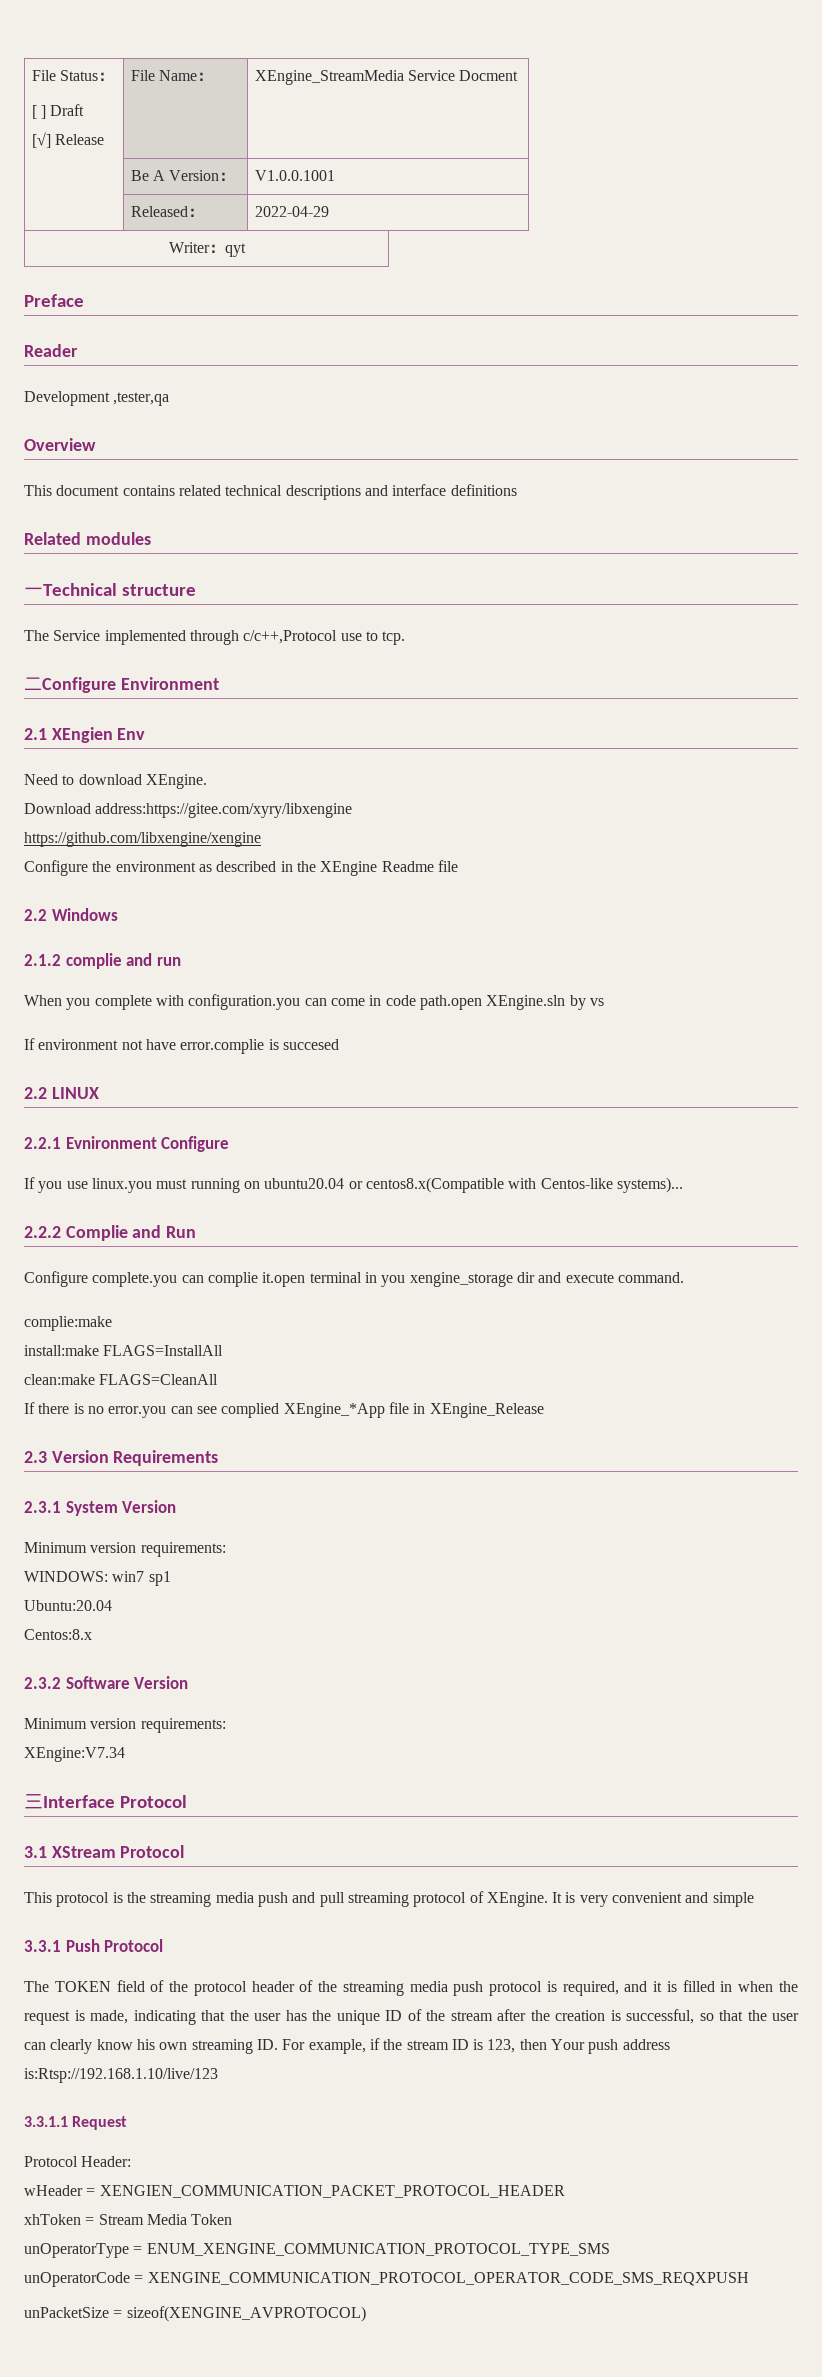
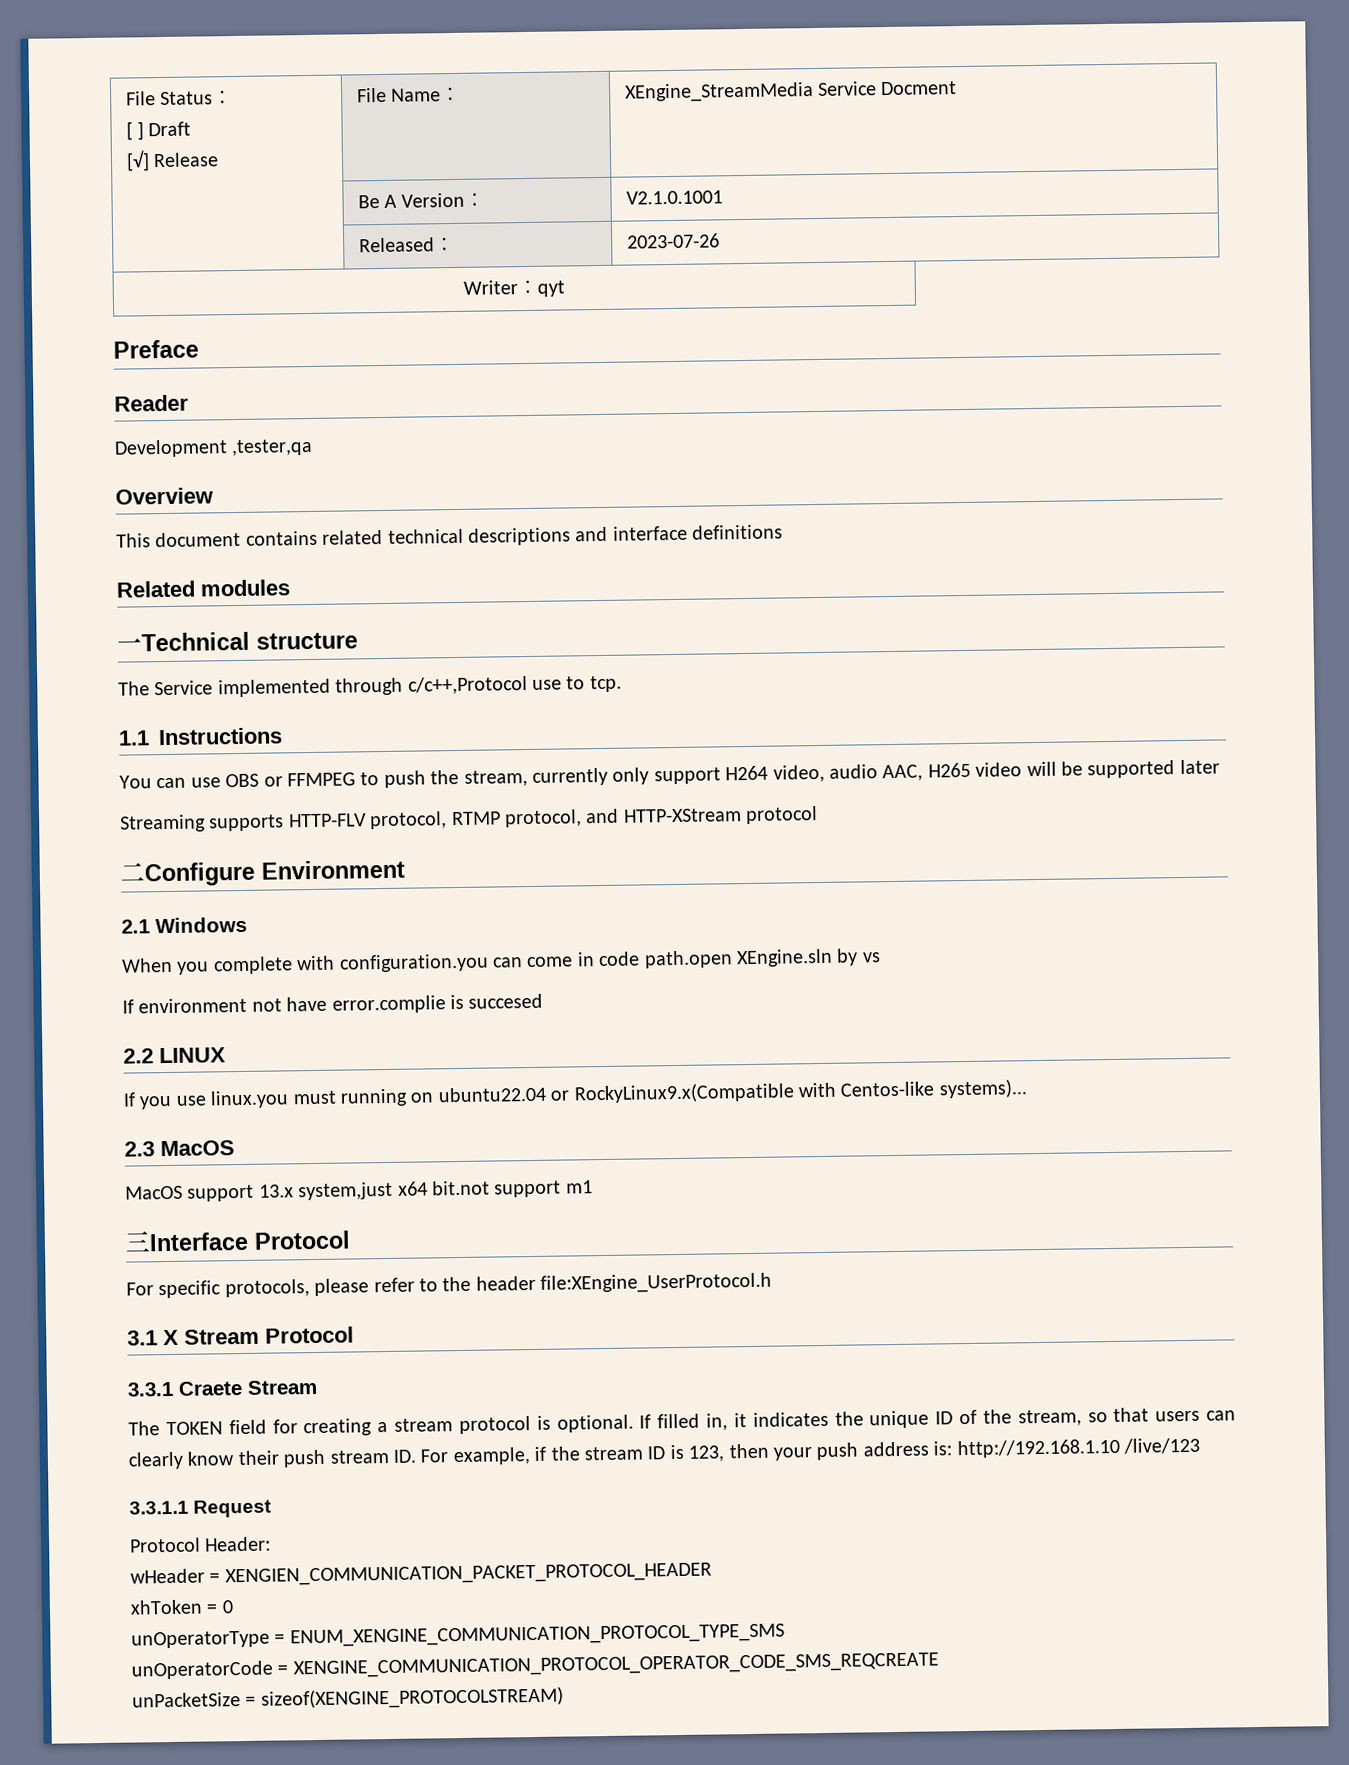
- | Be A Version： | V1.0.0.1001
+ | Be A Version： | V2.1.0.1001
- | Released： | 2022-04-29
+ | Released： | 2023-07-26
+ 1.1 Instructions
+ You can use OBS or FFMPEG to push the stream, currently only support H264 video, audio AAC, H265 video will be supported later
+ Streaming supports HTTP-FLV protocol, RTMP protocol, and HTTP-XStream protocol
  二Configure Environment
- 2.1 XEngien Env
- Need to download XEngine.
- Download address:https://gitee.com/xyry/libxengine
- https://github.com/libxengine/xengine
- Configure the environment as described in the XEngine Readme file
- 2.2 Windows
- 2.1.2 complie and run
+ 2.1 Windows
- 2.2.1 Evnironment Configure
- If you use linux.you must running on ubuntu20.04 or centos8.x(Compatible with Centos-like systems)...
+ If you use linux.you must running on ubuntu22.04 or RockyLinux9.x(Compatible with Centos-like systems)...
- 2.2.2 Complie and Run
- Configure complete.you can complie it.open terminal in you xengine_storage dir and execute command.
- complie:make
- install:make FLAGS=InstallAll
- clean:make FLAGS=CleanAll
- If there is no error.you can see complied XEngine_*App file in XEngine_Release
- 2.3 Version Requirements
- 2.3.1 System Version
- Minimum version requirements:
- WINDOWS: win7 sp1
- Ubuntu:20.04
- Centos:8.x
- 2.3.2 Software Version
- Minimum version requirements:
- XEngine:V7.34
+ 2.3 MacOS
+ MacOS support 13.x system,just x64 bit.not support m1
  三Interface Protocol
+ For specific protocols, please refer to the header file:XEngine_UserProtocol.h
- 3.1 XStream Protocol
- This protocol is the streaming media push and pull streaming protocol of XEngine. It is very convenient and simple
+ 3.1 X Stream Protocol
- 3.3.1 Push Protocol
+ 3.3.1 Craete Stream
- The TOKEN field of the protocol header of the streaming media push protocol is required, and it is filled in when the request is made, indicating that the user has the unique ID of the stream after the creation is successful, so that the user can clearly know his own streaming ID. For example, if the stream ID is 123, then Your push address is:Rtsp://192.168.1.10/live/123
+ The TOKEN field for creating a stream protocol is optional. If filled in, it indicates the unique ID of the stream, so that users can clearly know their push stream ID. For example, if the stream ID is 123, then your push address is: http://192.168.1.10 /live/123
- xhToken = Stream Media Token
+ xhToken = 0
- unOperatorCode = XENGINE_COMMUNICATION_PROTOCOL_OPERATOR_CODE_SMS_REQXPUSH
+ unOperatorCode = XENGINE_COMMUNICATION_PROTOCOL_OPERATOR_CODE_SMS_REQCREATE
- unPacketSize = sizeof(XENGINE_AVPROTOCOL)
+ unPacketSize = sizeof(XENGINE_PROTOCOLSTREAM)

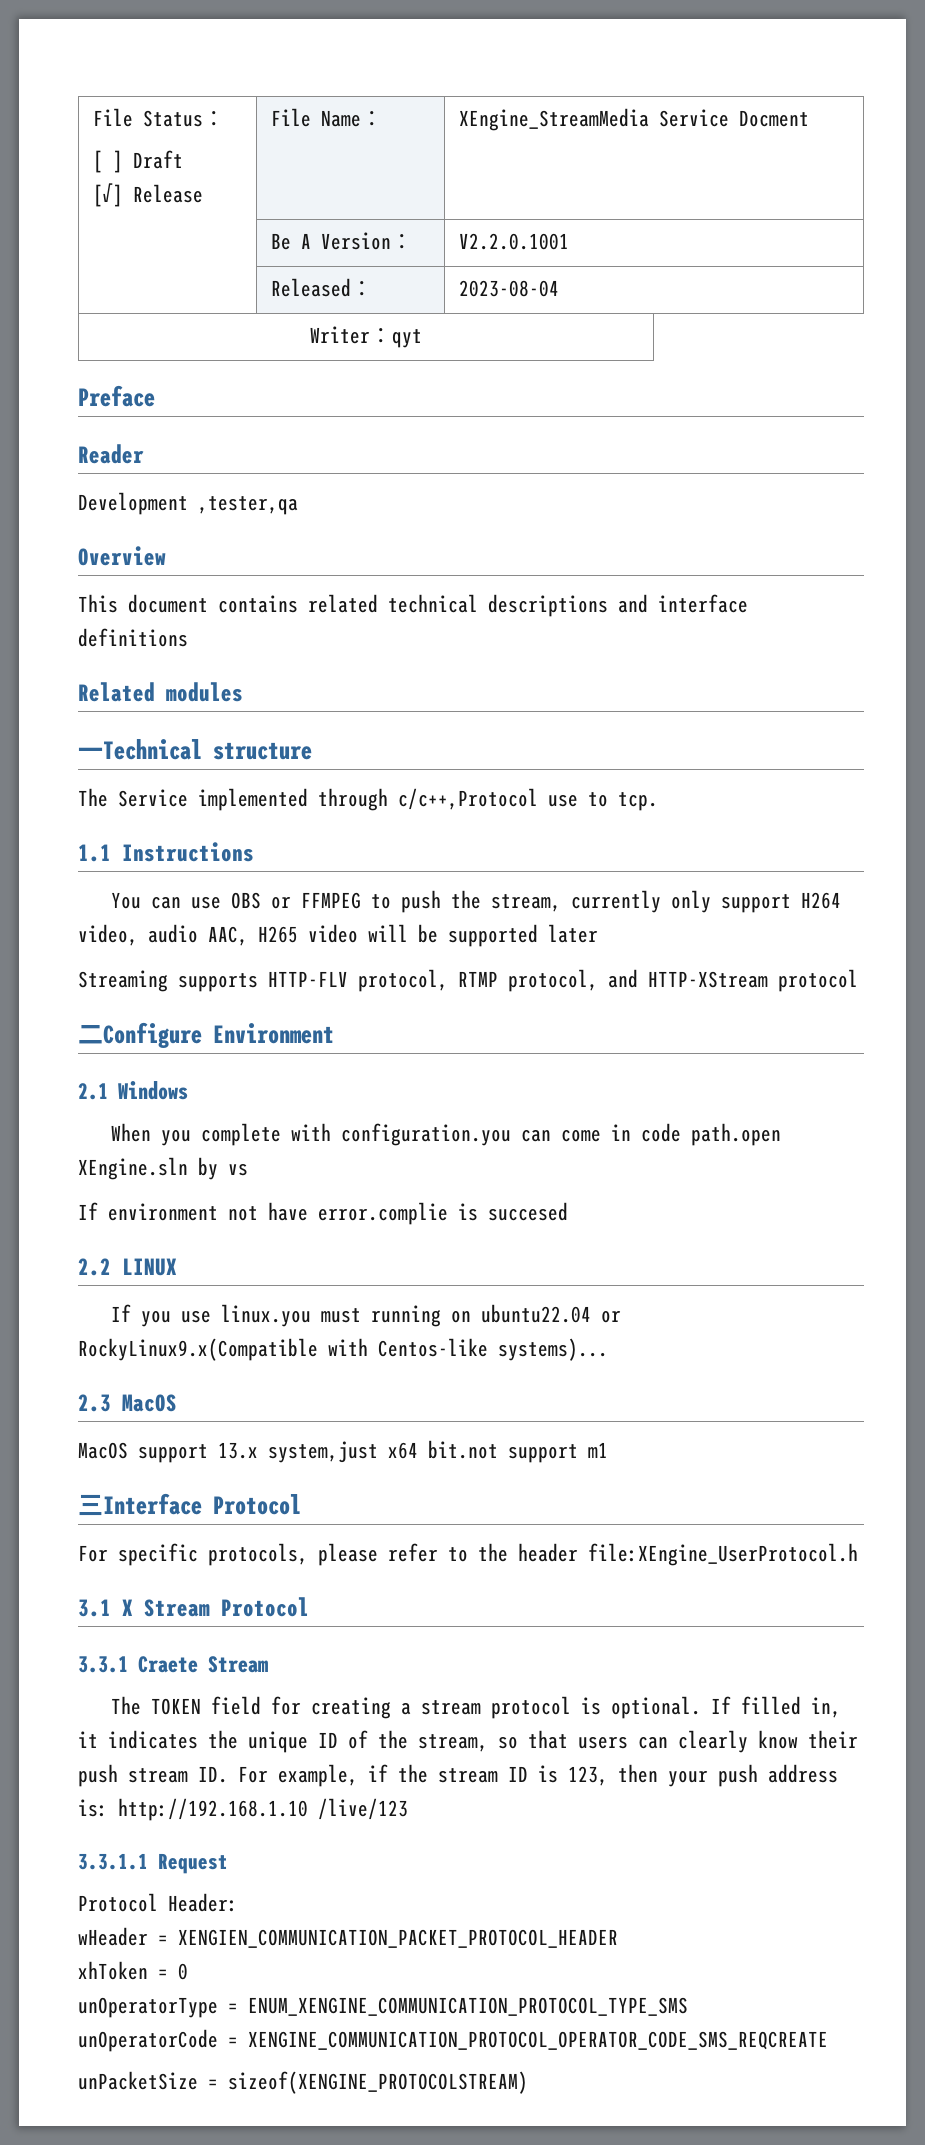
- | Be A Version： | V2.1.0.1001
+ | Be A Version： | V2.2.0.1001
- | Released： | 2023-07-26
+ | Released： | 2023-08-04

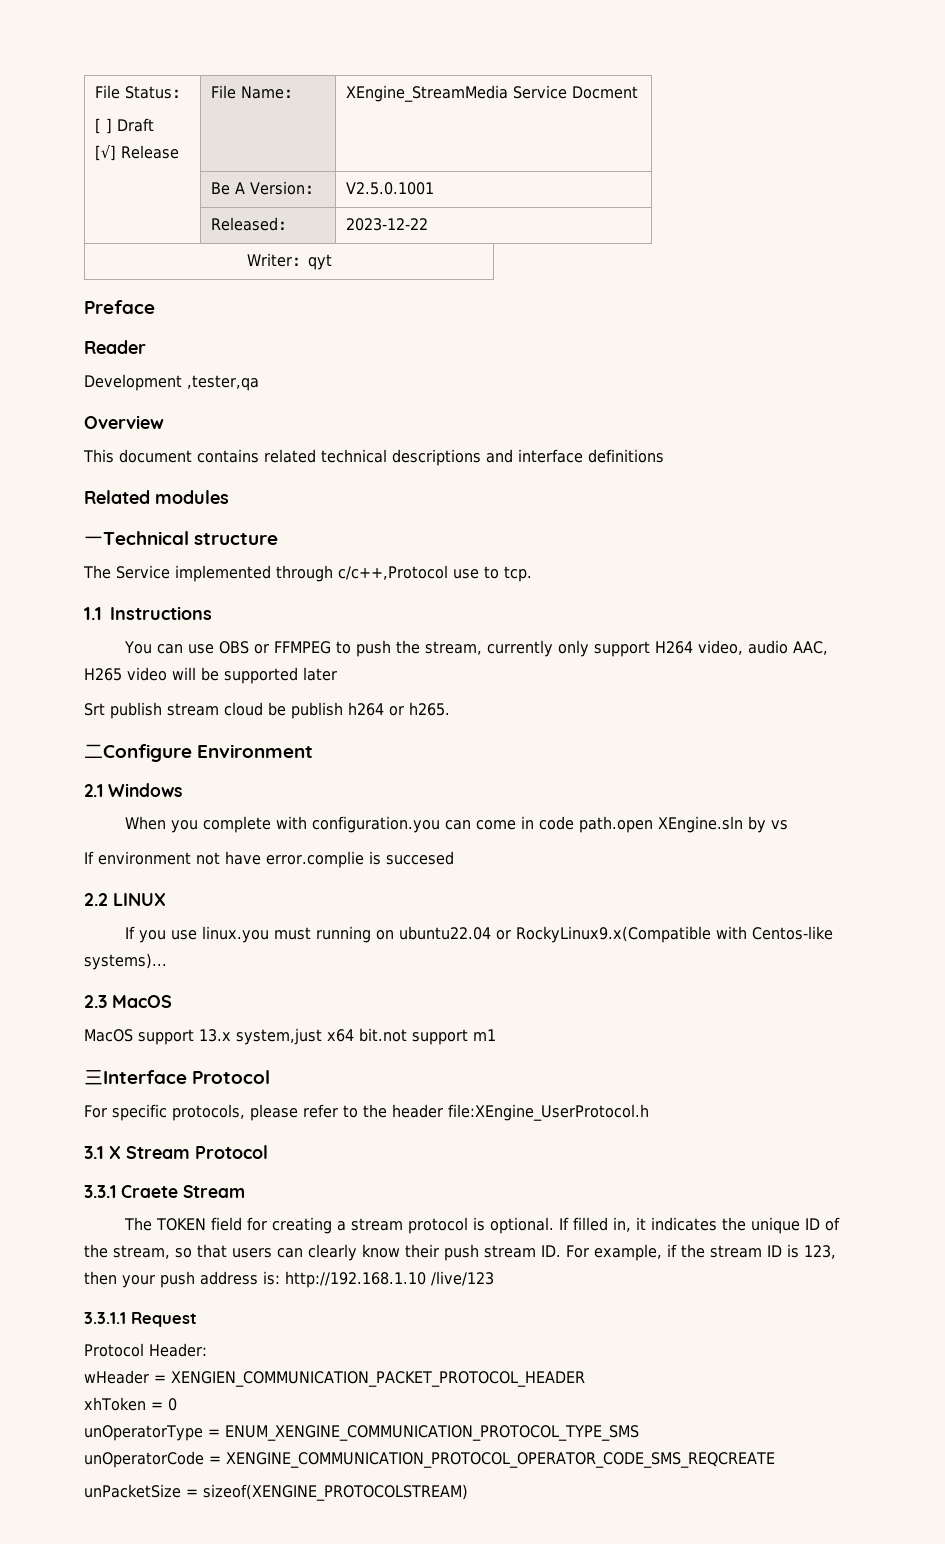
- | Be A Version： | V2.2.0.1001
+ | Be A Version： | V2.5.0.1001
- | Released： | 2023-08-04
+ | Released： | 2023-12-22
- Streaming supports HTTP-FLV protocol, RTMP protocol, and HTTP-XStream protocol
+ Srt publish stream cloud be publish h264 or h265.

